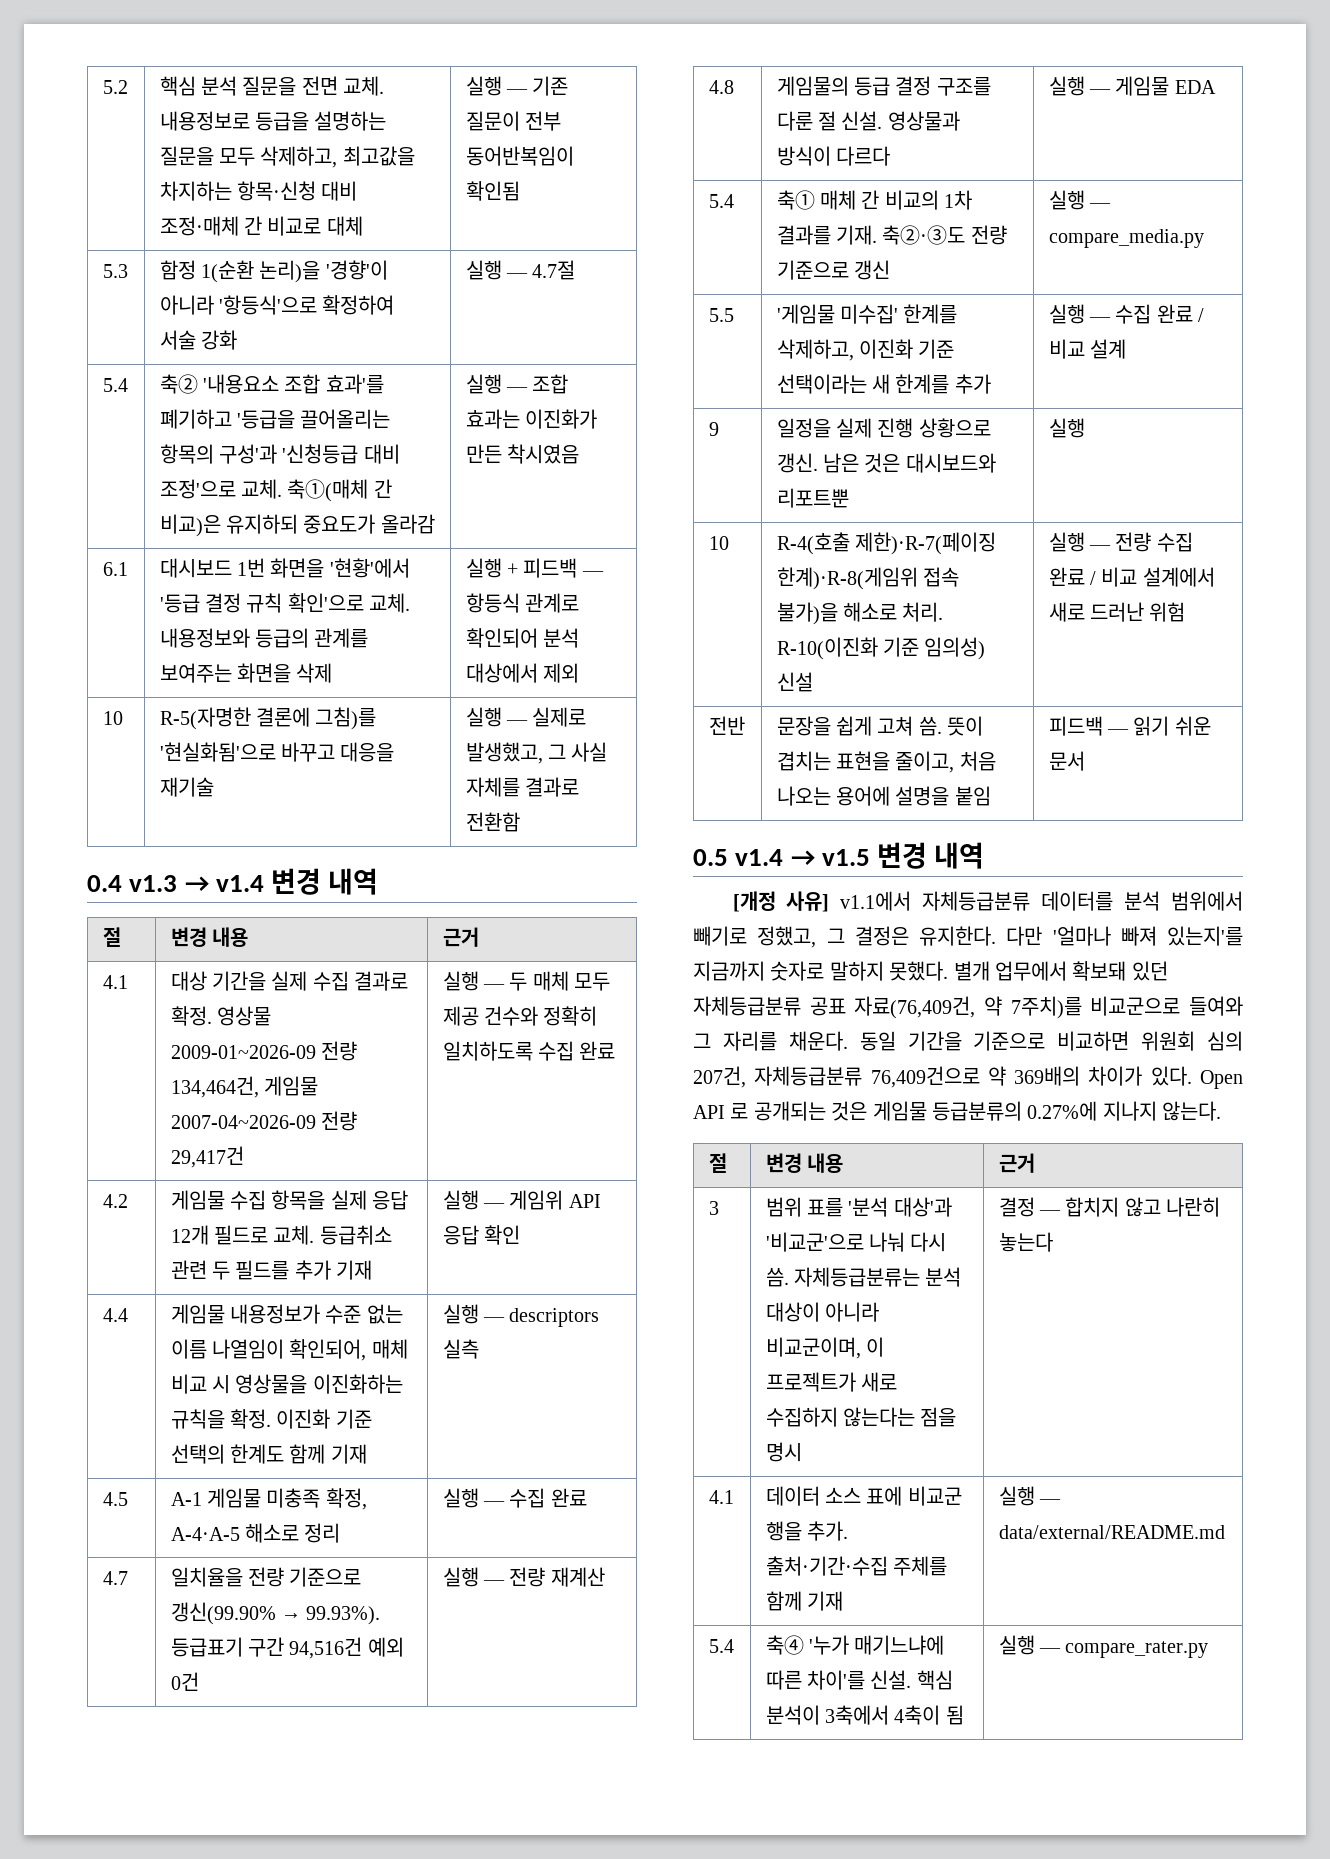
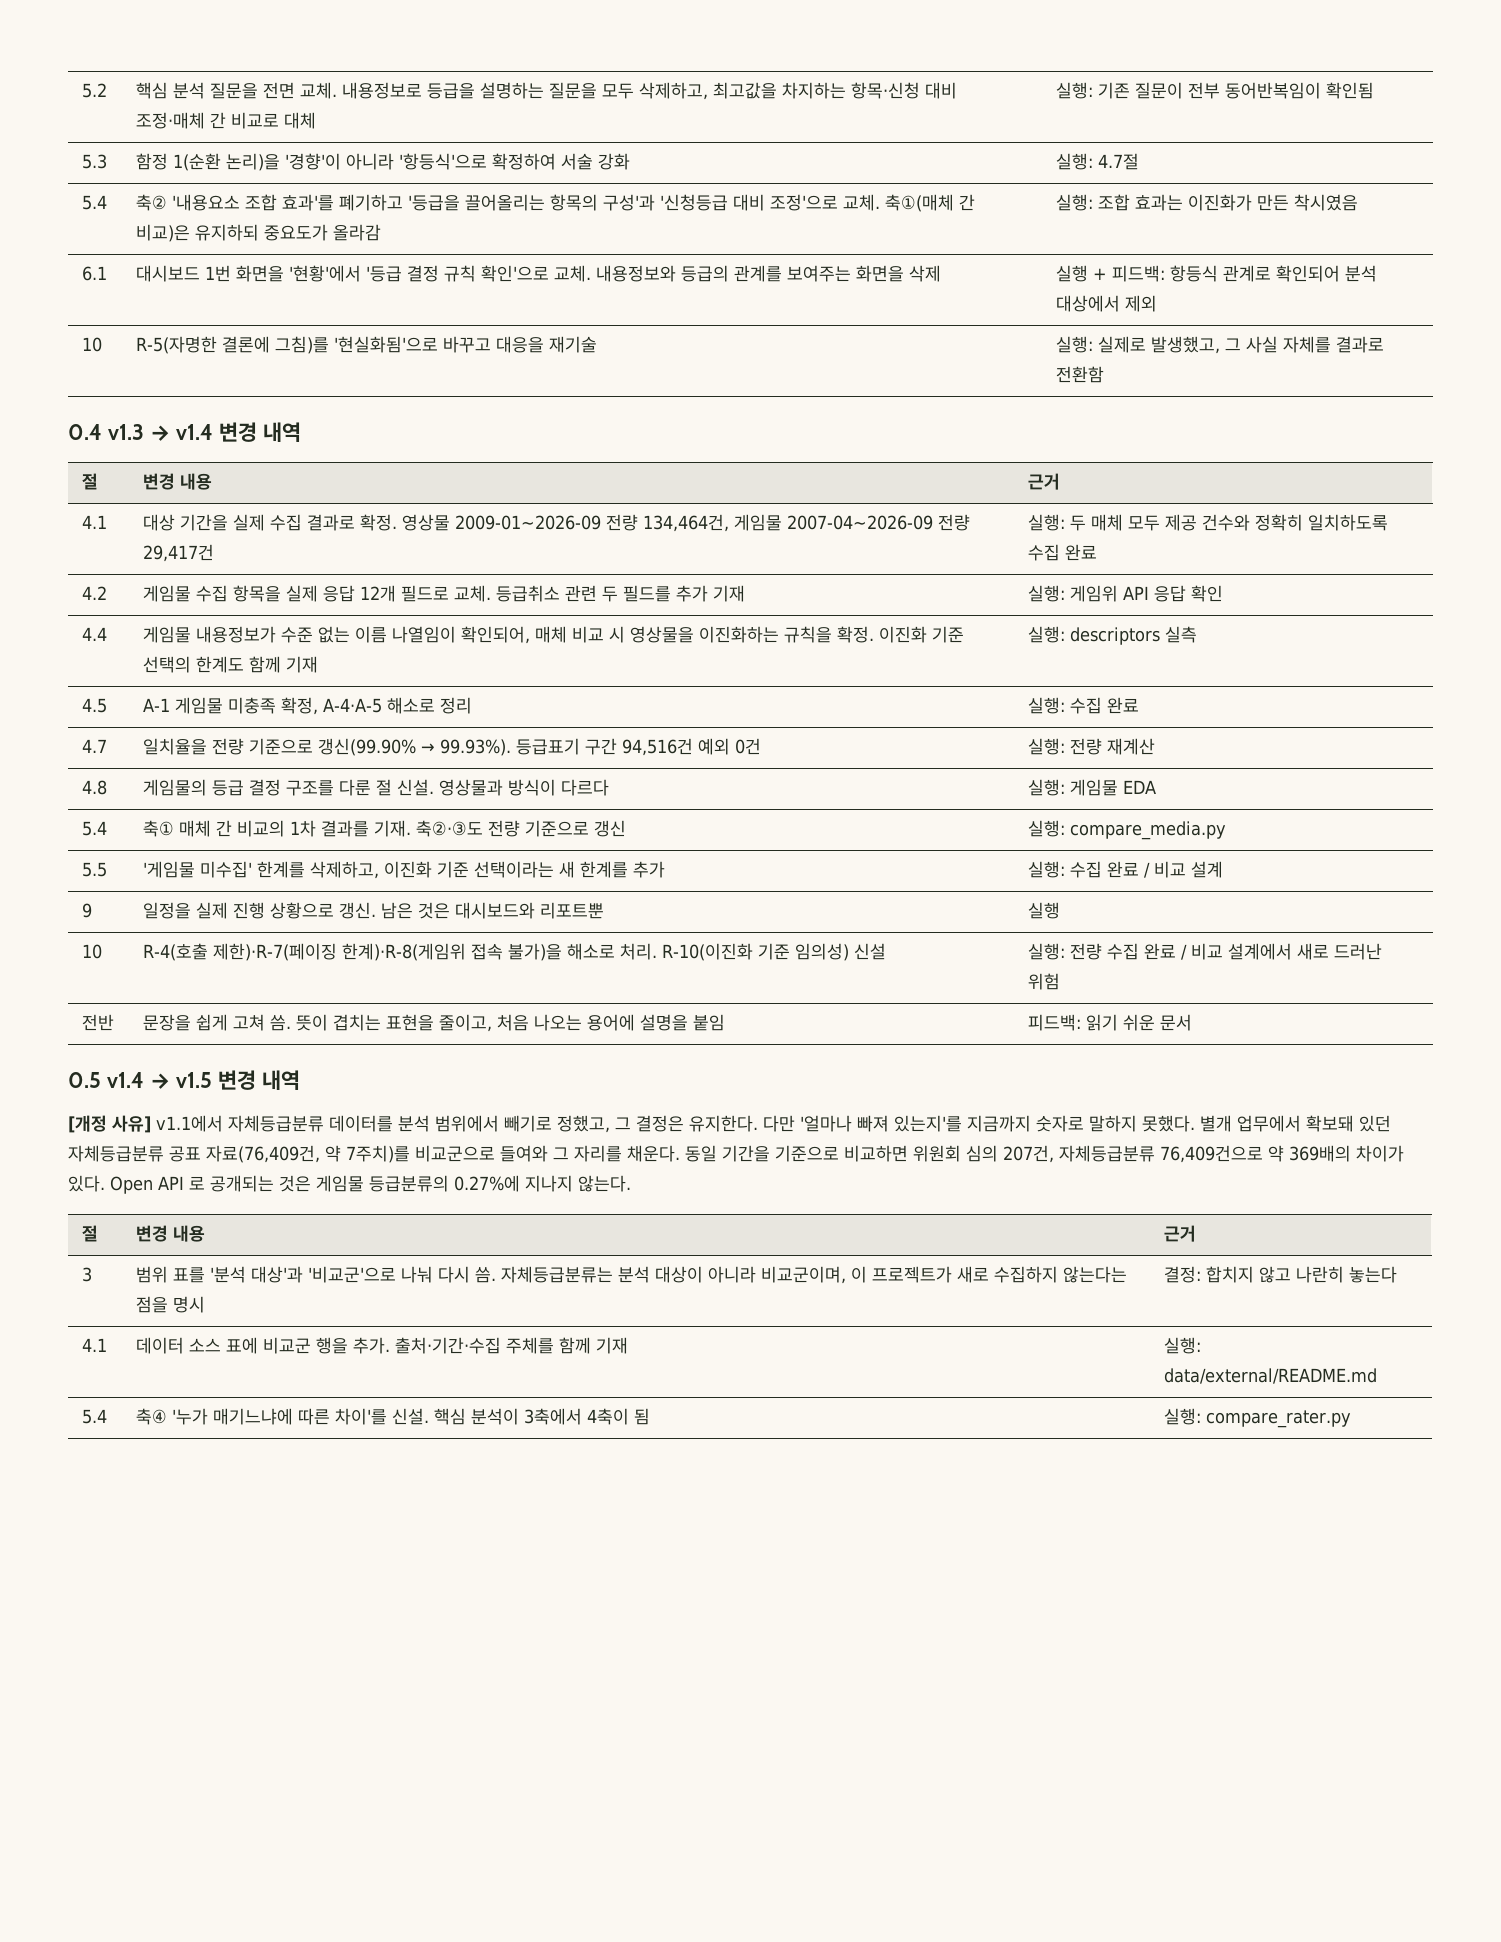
- 5.2 | 핵심 분석 질문을 전면 교체. 내용정보로 등급을 설명하는 질문을 모두 삭제하고, 최고값을 차지하는 항목·신청 대비 조정·매체 간 비교로 대체 | 실행 — 기존 질문이 전부 동어반복임이 확인됨
+ 5.2 | 핵심 분석 질문을 전면 교체. 내용정보로 등급을 설명하는 질문을 모두 삭제하고, 최고값을 차지하는 항목·신청 대비 조정·매체 간 비교로 대체 | 실행: 기존 질문이 전부 동어반복임이 확인됨
- 5.3 | 함정 1(순환 논리)을 '경향'이 아니라 '항등식'으로 확정하여 서술 강화 | 실행 — 4.7절
+ 5.3 | 함정 1(순환 논리)을 '경향'이 아니라 '항등식'으로 확정하여 서술 강화 | 실행: 4.7절
- 5.4 | 축② '내용요소 조합 효과'를 폐기하고 '등급을 끌어올리는 항목의 구성'과 '신청등급 대비 조정'으로 교체. 축①(매체 간 비교)은 유지하되 중요도가 올라감 | 실행 — 조합 효과는 이진화가 만든 착시였음
+ 5.4 | 축② '내용요소 조합 효과'를 폐기하고 '등급을 끌어올리는 항목의 구성'과 '신청등급 대비 조정'으로 교체. 축①(매체 간 비교)은 유지하되 중요도가 올라감 | 실행: 조합 효과는 이진화가 만든 착시였음
- 6.1 | 대시보드 1번 화면을 '현황'에서 '등급 결정 규칙 확인'으로 교체. 내용정보와 등급의 관계를 보여주는 화면을 삭제 | 실행 + 피드백 — 항등식 관계로 확인되어 분석 대상에서 제외
+ 6.1 | 대시보드 1번 화면을 '현황'에서 '등급 결정 규칙 확인'으로 교체. 내용정보와 등급의 관계를 보여주는 화면을 삭제 | 실행 + 피드백: 항등식 관계로 확인되어 분석 대상에서 제외
- 10 | R-5(자명한 결론에 그침)를 '현실화됨'으로 바꾸고 대응을 재기술 | 실행 — 실제로 발생했고, 그 사실 자체를 결과로 전환함
+ 10 | R-5(자명한 결론에 그침)를 '현실화됨'으로 바꾸고 대응을 재기술 | 실행: 실제로 발생했고, 그 사실 자체를 결과로 전환함
- 4.1 | 대상 기간을 실제 수집 결과로 확정. 영상물 2009-01~2026-09 전량 134,464건, 게임물 2007-04~2026-09 전량 29,417건 | 실행 — 두 매체 모두 제공 건수와 정확히 일치하도록 수집 완료
+ 4.1 | 대상 기간을 실제 수집 결과로 확정. 영상물 2009-01~2026-09 전량 134,464건, 게임물 2007-04~2026-09 전량 29,417건 | 실행: 두 매체 모두 제공 건수와 정확히 일치하도록 수집 완료
- 4.2 | 게임물 수집 항목을 실제 응답 12개 필드로 교체. 등급취소 관련 두 필드를 추가 기재 | 실행 — 게임위 API 응답 확인
+ 4.2 | 게임물 수집 항목을 실제 응답 12개 필드로 교체. 등급취소 관련 두 필드를 추가 기재 | 실행: 게임위 API 응답 확인
- 4.4 | 게임물 내용정보가 수준 없는 이름 나열임이 확인되어, 매체 비교 시 영상물을 이진화하는 규칙을 확정. 이진화 기준 선택의 한계도 함께 기재 | 실행 — descriptors 실측
+ 4.4 | 게임물 내용정보가 수준 없는 이름 나열임이 확인되어, 매체 비교 시 영상물을 이진화하는 규칙을 확정. 이진화 기준 선택의 한계도 함께 기재 | 실행: descriptors 실측
- 4.5 | A-1 게임물 미충족 확정, A-4·A-5 해소로 정리 | 실행 — 수집 완료
+ 4.5 | A-1 게임물 미충족 확정, A-4·A-5 해소로 정리 | 실행: 수집 완료
- 4.7 | 일치율을 전량 기준으로 갱신(99.90% → 99.93%). 등급표기 구간 94,516건 예외 0건 | 실행 — 전량 재계산
+ 4.7 | 일치율을 전량 기준으로 갱신(99.90% → 99.93%). 등급표기 구간 94,516건 예외 0건 | 실행: 전량 재계산
- 4.8 | 게임물의 등급 결정 구조를 다룬 절 신설. 영상물과 방식이 다르다 | 실행 — 게임물 EDA
+ 4.8 | 게임물의 등급 결정 구조를 다룬 절 신설. 영상물과 방식이 다르다 | 실행: 게임물 EDA
- 5.4 | 축① 매체 간 비교의 1차 결과를 기재. 축②·③도 전량 기준으로 갱신 | 실행 — compare_media.py
+ 5.4 | 축① 매체 간 비교의 1차 결과를 기재. 축②·③도 전량 기준으로 갱신 | 실행: compare_media.py
- 5.5 | '게임물 미수집' 한계를 삭제하고, 이진화 기준 선택이라는 새 한계를 추가 | 실행 — 수집 완료 / 비교 설계
+ 5.5 | '게임물 미수집' 한계를 삭제하고, 이진화 기준 선택이라는 새 한계를 추가 | 실행: 수집 완료 / 비교 설계
- 10 | R-4(호출 제한)·R-7(페이징 한계)·R-8(게임위 접속 불가)을 해소로 처리. R-10(이진화 기준 임의성) 신설 | 실행 — 전량 수집 완료 / 비교 설계에서 새로 드러난 위험
+ 10 | R-4(호출 제한)·R-7(페이징 한계)·R-8(게임위 접속 불가)을 해소로 처리. R-10(이진화 기준 임의성) 신설 | 실행: 전량 수집 완료 / 비교 설계에서 새로 드러난 위험
- 전반 | 문장을 쉽게 고쳐 씀. 뜻이 겹치는 표현을 줄이고, 처음 나오는 용어에 설명을 붙임 | 피드백 — 읽기 쉬운 문서
+ 전반 | 문장을 쉽게 고쳐 씀. 뜻이 겹치는 표현을 줄이고, 처음 나오는 용어에 설명을 붙임 | 피드백: 읽기 쉬운 문서
- 3 | 범위 표를 '분석 대상'과 '비교군'으로 나눠 다시 씀. 자체등급분류는 분석 대상이 아니라 비교군이며, 이 프로젝트가 새로 수집하지 않는다는 점을 명시 | 결정 — 합치지 않고 나란히 놓는다
+ 3 | 범위 표를 '분석 대상'과 '비교군'으로 나눠 다시 씀. 자체등급분류는 분석 대상이 아니라 비교군이며, 이 프로젝트가 새로 수집하지 않는다는 점을 명시 | 결정: 합치지 않고 나란히 놓는다
- 4.1 | 데이터 소스 표에 비교군 행을 추가. 출처·기간·수집 주체를 함께 기재 | 실행 — data/external/README.md
+ 4.1 | 데이터 소스 표에 비교군 행을 추가. 출처·기간·수집 주체를 함께 기재 | 실행: data/external/README.md
- 5.4 | 축④ '누가 매기느냐에 따른 차이'를 신설. 핵심 분석이 3축에서 4축이 됨 | 실행 — compare_rater.py
+ 5.4 | 축④ '누가 매기느냐에 따른 차이'를 신설. 핵심 분석이 3축에서 4축이 됨 | 실행: compare_rater.py

